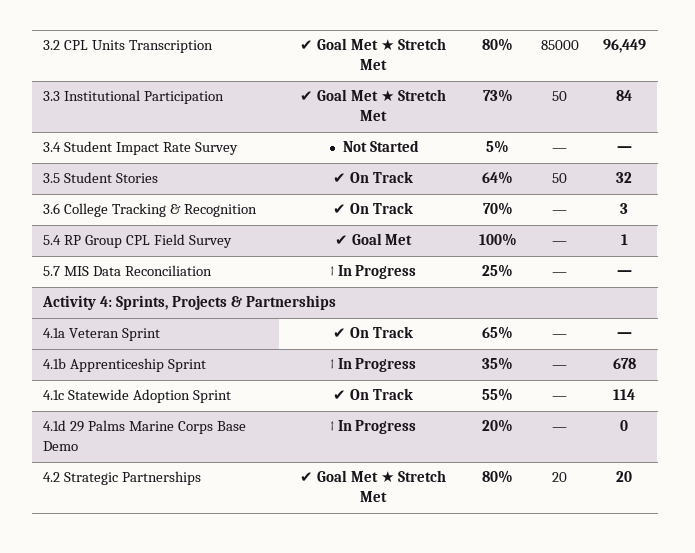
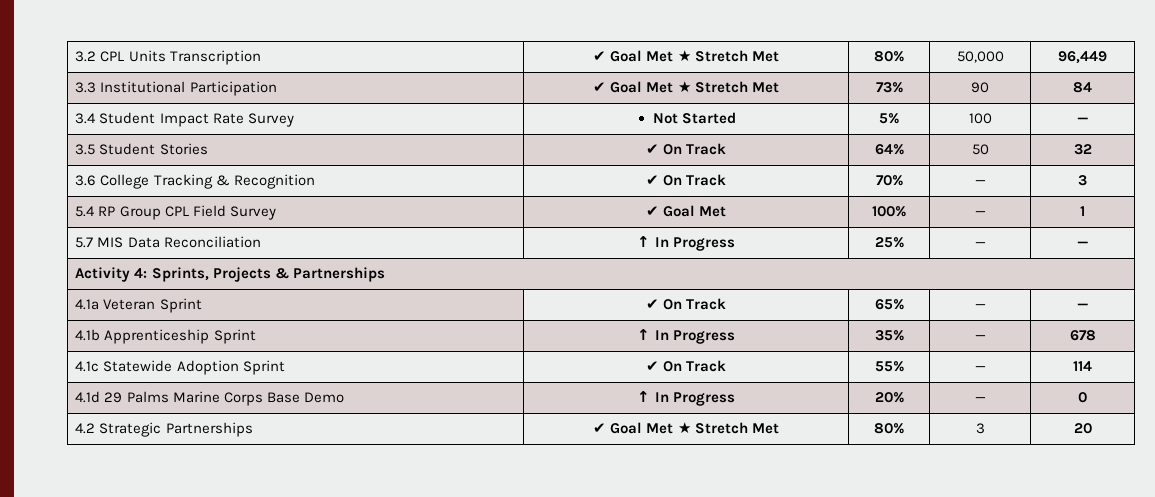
- 3.2 CPL Units Transcription | ✔ Goal Met ★ Stretch Met | 80% | 85000 | 96,449
+ 3.2 CPL Units Transcription | ✔ Goal Met ★ Stretch Met | 80% | 50,000 | 96,449
- 3.3 Institutional Participation | ✔ Goal Met ★ Stretch Met | 73% | 50 | 84
+ 3.3 Institutional Participation | ✔ Goal Met ★ Stretch Met | 73% | 90 | 84
- 3.4 Student Impact Rate Survey | Not Started | 5% | — | —
+ 3.4 Student Impact Rate Survey | Not Started | 5% | 100 | —
- 4.2 Strategic Partnerships | ✔ Goal Met ★ Stretch Met | 80% | 20 | 20
+ 4.2 Strategic Partnerships | ✔ Goal Met ★ Stretch Met | 80% | 3 | 20

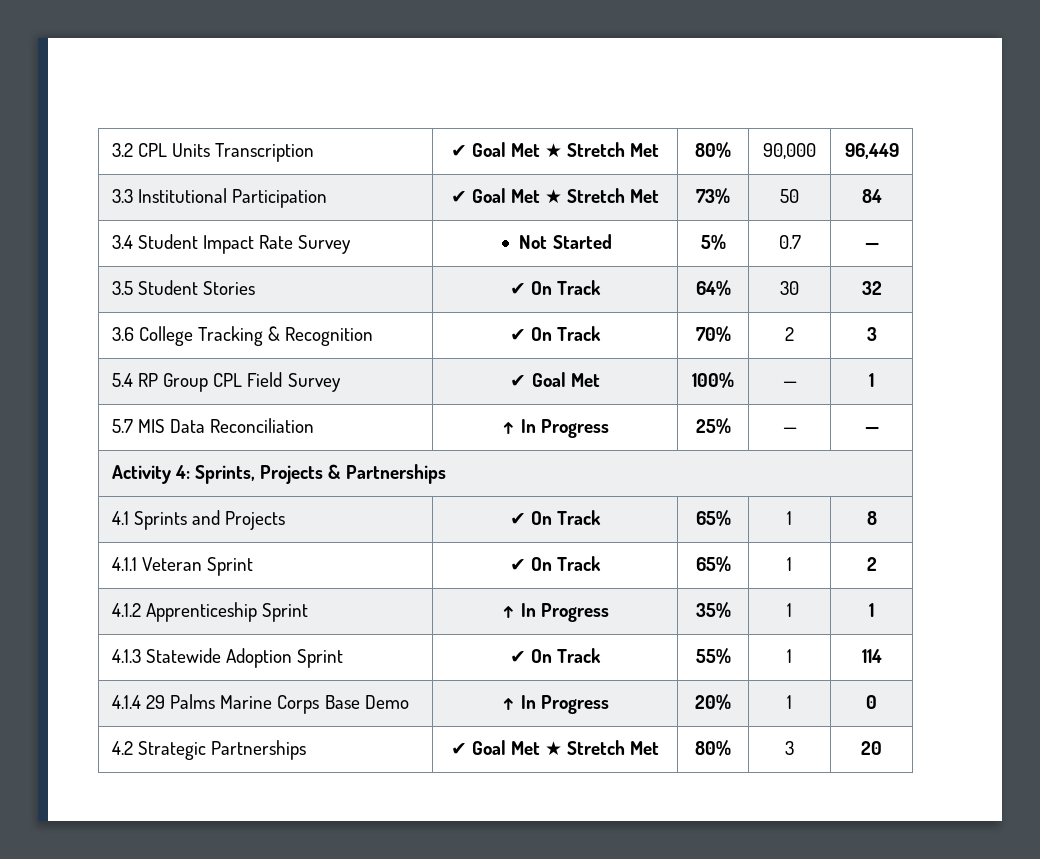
- 3.2 CPL Units Transcription | ✔ Goal Met ★ Stretch Met | 80% | 50,000 | 96,449
+ 3.2 CPL Units Transcription | ✔ Goal Met ★ Stretch Met | 80% | 90,000 | 96,449
- 3.3 Institutional Participation | ✔ Goal Met ★ Stretch Met | 73% | 90 | 84
+ 3.3 Institutional Participation | ✔ Goal Met ★ Stretch Met | 73% | 50 | 84
- 3.4 Student Impact Rate Survey | Not Started | 5% | 100 | —
+ 3.4 Student Impact Rate Survey | Not Started | 5% | 0.7 | —
- 3.5 Student Stories | ✔ On Track | 64% | 50 | 32
+ 3.5 Student Stories | ✔ On Track | 64% | 30 | 32
- 3.6 College Tracking & Recognition | ✔ On Track | 70% | — | 3
+ 3.6 College Tracking & Recognition | ✔ On Track | 70% | 2 | 3
- 4.1a Veteran Sprint | ✔ On Track | 65% | — | —
- 4.1b Apprenticeship Sprint | ↑ In Progress | 35% | — | 678
- 4.1c Statewide Adoption Sprint | ✔ On Track | 55% | — | 114
+ 4.1 Sprints and Projects | ✔ On Track | 65% | 1 | 8
+ 4.1.1 Veteran Sprint | ✔ On Track | 65% | 1 | 2
+ 4.1.2 Apprenticeship Sprint | ↑ In Progress | 35% | 1 | 1
+ 4.1.3 Statewide Adoption Sprint | ✔ On Track | 55% | 1 | 114
- 4.1d 29 Palms Marine Corps Base Demo | ↑ In Progress | 20% | — | 0
+ 4.1.4 29 Palms Marine Corps Base Demo | ↑ In Progress | 20% | 1 | 0

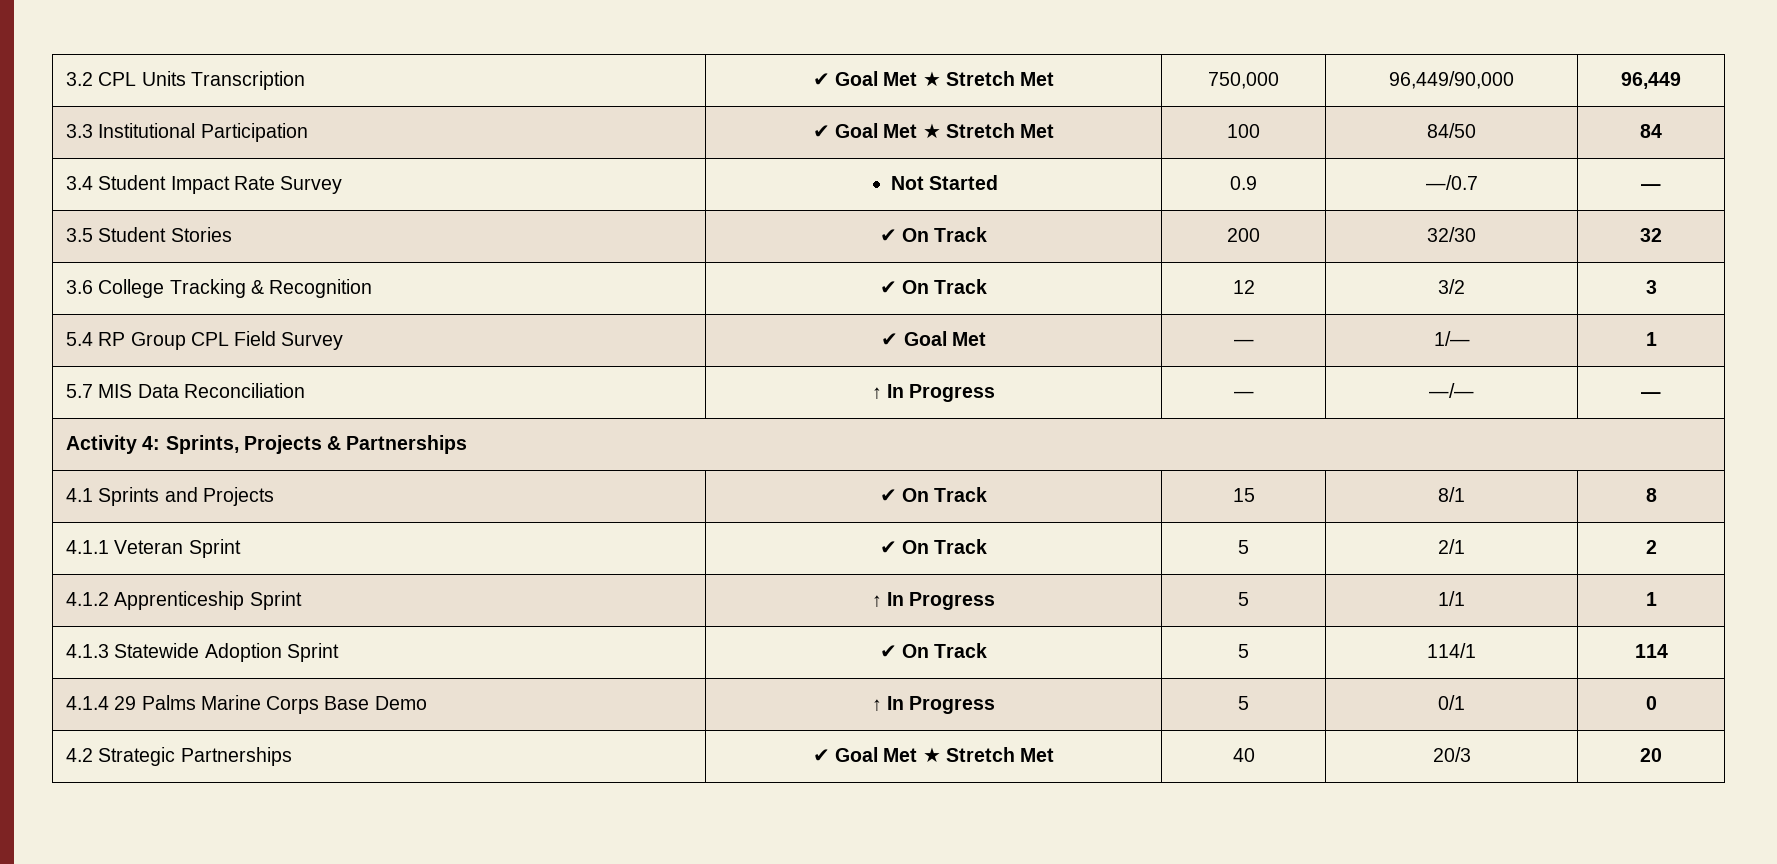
- 3.2 CPL Units Transcription | ✔ Goal Met ★ Stretch Met | 80% | 90,000 | 96,449
+ 3.2 CPL Units Transcription | ✔ Goal Met ★ Stretch Met | 750,000 | 96,449/90,000 | 96,449
- 3.3 Institutional Participation | ✔ Goal Met ★ Stretch Met | 73% | 50 | 84
+ 3.3 Institutional Participation | ✔ Goal Met ★ Stretch Met | 100 | 84/50 | 84
- 3.4 Student Impact Rate Survey | Not Started | 5% | 0.7 | —
+ 3.4 Student Impact Rate Survey | Not Started | 0.9 | —/0.7 | —
- 3.5 Student Stories | ✔ On Track | 64% | 30 | 32
+ 3.5 Student Stories | ✔ On Track | 200 | 32/30 | 32
- 3.6 College Tracking & Recognition | ✔ On Track | 70% | 2 | 3
+ 3.6 College Tracking & Recognition | ✔ On Track | 12 | 3/2 | 3
- 5.4 RP Group CPL Field Survey | ✔ Goal Met | 100% | — | 1
+ 5.4 RP Group CPL Field Survey | ✔ Goal Met | — | 1/— | 1
- 5.7 MIS Data Reconciliation | ↑ In Progress | 25% | — | —
+ 5.7 MIS Data Reconciliation | ↑ In Progress | — | —/— | —
- 4.1 Sprints and Projects | ✔ On Track | 65% | 1 | 8
+ 4.1 Sprints and Projects | ✔ On Track | 15 | 8/1 | 8
- 4.1.1 Veteran Sprint | ✔ On Track | 65% | 1 | 2
+ 4.1.1 Veteran Sprint | ✔ On Track | 5 | 2/1 | 2
- 4.1.2 Apprenticeship Sprint | ↑ In Progress | 35% | 1 | 1
+ 4.1.2 Apprenticeship Sprint | ↑ In Progress | 5 | 1/1 | 1
- 4.1.3 Statewide Adoption Sprint | ✔ On Track | 55% | 1 | 114
+ 4.1.3 Statewide Adoption Sprint | ✔ On Track | 5 | 114/1 | 114
- 4.1.4 29 Palms Marine Corps Base Demo | ↑ In Progress | 20% | 1 | 0
+ 4.1.4 29 Palms Marine Corps Base Demo | ↑ In Progress | 5 | 0/1 | 0
- 4.2 Strategic Partnerships | ✔ Goal Met ★ Stretch Met | 80% | 3 | 20
+ 4.2 Strategic Partnerships | ✔ Goal Met ★ Stretch Met | 40 | 20/3 | 20

